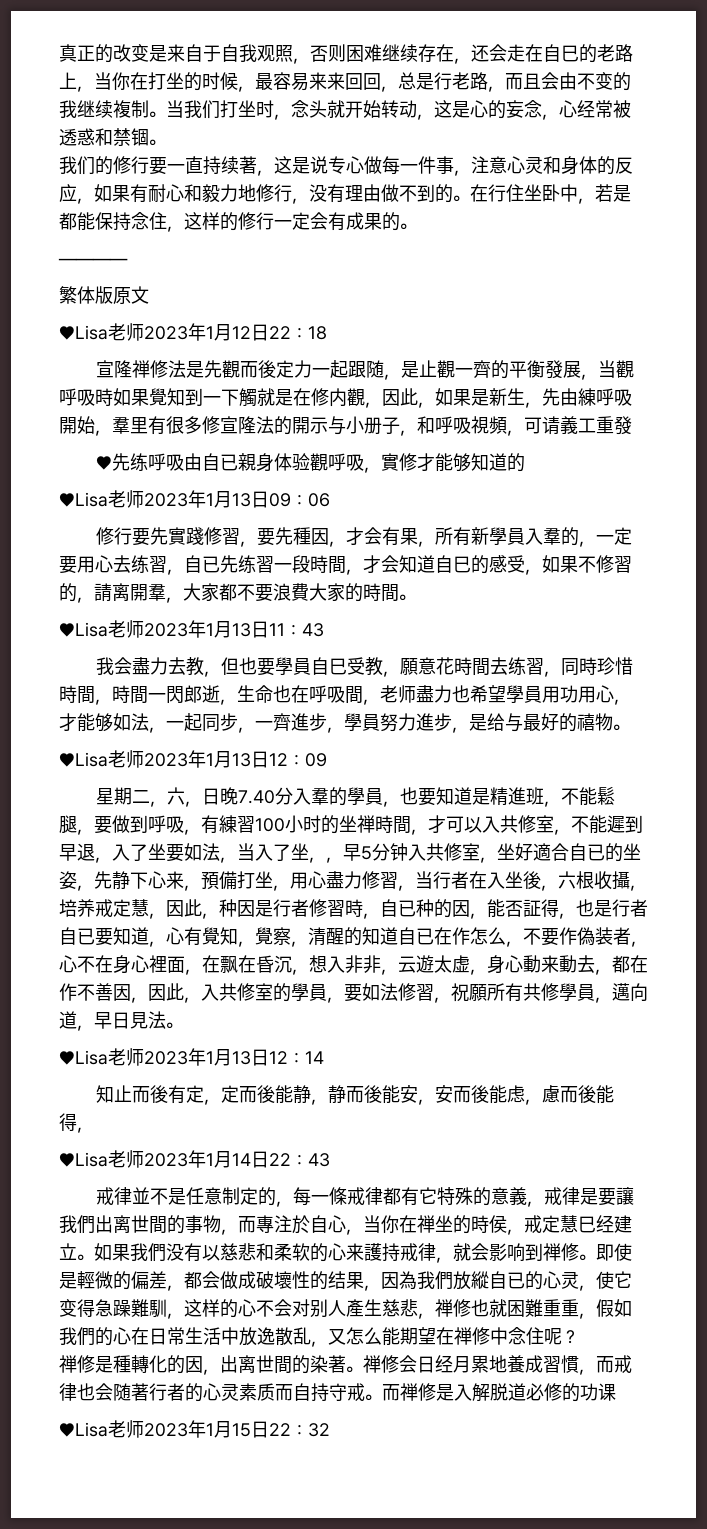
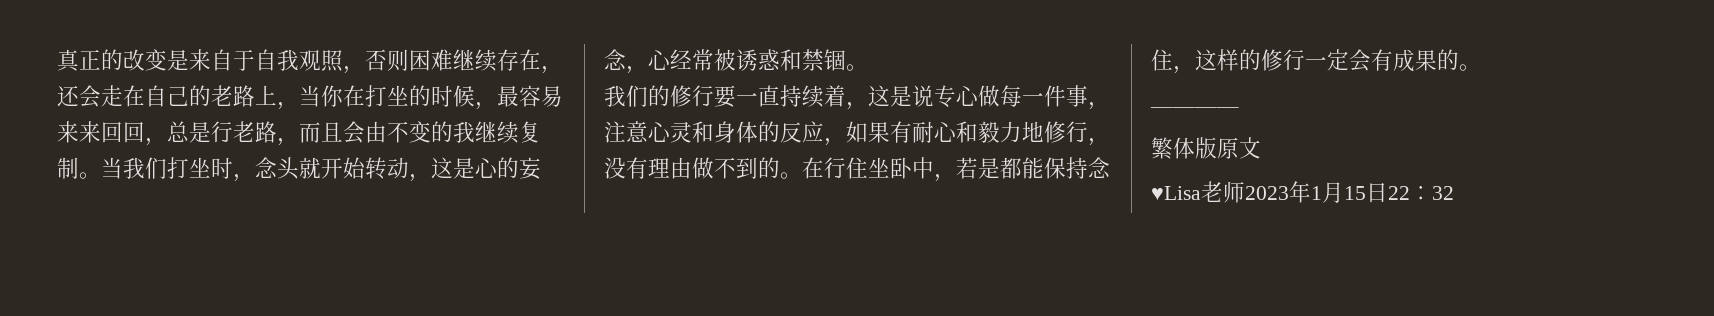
- 真正的改变是来自于自我观照，否则困难继续存在，还会走在自巳的老路上，当你在打坐的时候，最容易来来回回，总是行老路，而且会由不变的我继续複制。
+ 真正的改变是来自于自我观照，否则困难继续存在，还会走在自己的老路上，当你在打坐的时候，最容易来来回回，总是行老路，而且会由不变的我继续复制。
- 当我们打坐时，念头就开始转动，这是心的妄念，心经常被透惑和禁锢。
+ 当我们打坐时，念头就开始转动，这是心的妄念，心经常被诱惑和禁锢。
- 我们的修行要一直持续著，这是说专心做每一件事，注意心灵和身体的反应，如果有耐心和毅力地修行，没有理由做不到的。
+ 我们的修行要一直持续着，这是说专心做每一件事，注意心灵和身体的反应，如果有耐心和毅力地修行，没有理由做不到的。
- ♥Lisa老师2023年1月12日22：18
- 宣隆禅修法是先觀而後定力一起跟随，是止觀一齊的平衡發展，当觀呼吸時如果覺知到一下觸就是在修内觀，因此，如果是新生，先由練呼吸開始，羣里有很多修宣隆法的開示与小册子，和呼吸視頻，可请義工重發
- ♥先练呼吸由自已親身体验觀呼吸，實修才能够知道的
- ♥Lisa老师2023年1月13日09：06
- 修行要先實踐修習，要先種因，才会有果，所有新學員入羣的，一定要用心去练習，自已先练習一段時間，才会知道自巳的感受，如果不修習的，請离開羣，大家都不要浪費大家的時間。
- ♥Lisa老师2023年1月13日11：43
- 我会盡力去教，但也要學員自巳受教，願意花時間去练習，同時珍惜時間，時間一閃郎逝，生命也在呼吸間，老师盡力也希望學員用功用心，才能够如法，一起同步，一齊進步，學員努力進步，是给与最好的禧物。
- ♥Lisa老师2023年1月13日12：09
- 星期二，六，日晚7.40分入羣的學員，也要知道是精進班，不能鬆腿，要做到呼吸，有練習100小时的坐禅時間，才可以入共修室，不能遲到早退，入了坐要如法，当入了坐，，早5分钟入共修室，坐好適合自已的坐姿，先静下心来，預備打坐，用心盡力修習，当行者在入坐後，六根收攝，培养戒定慧，因此，种因是行者修習時，自已种的因，能否証得，也是行者自已要知道，心有覺知，覺察，清醒的知道自已在作怎么，不要作偽装者，心不在身心裡面，在飘在昏沉，想入非非，云遊太虚，身心動来動去，都在作不善因，因此，入共修室的學員，要如法修習，祝願所有共修學員，邁向道，早日見法。
- ♥Lisa老师2023年1月13日12：14
- 知止而後有定，定而後能静，静而後能安，安而後能虑，慮而後能得，
- ♥Lisa老师2023年1月14日22：43
- 戒律並不是任意制定的，每一條戒律都有它特殊的意義，戒律是要讓我們出离世間的事物，而專注於自心，当你在禅坐的時侯，戒定慧巳经建立。如果我們没有以慈悲和柔软的心来護持戒律，就会影响到禅修。即使是輕微的偏差，都会做成破壞性的结果，因為我們放縱自已的心灵，使它变得急躁難馴，这样的心不会对别人產生慈悲，禅修也就困難重重，假如我們的心在日常生活中放逸散乱，又怎么能期望在禅修中念住呢？
- 禅修是種轉化的因，出离世間的染著。禅修会日经月累地養成習慣，而戒律也会随著行者的心灵素质而自持守戒。而禅修是入解脱道必修的功课

